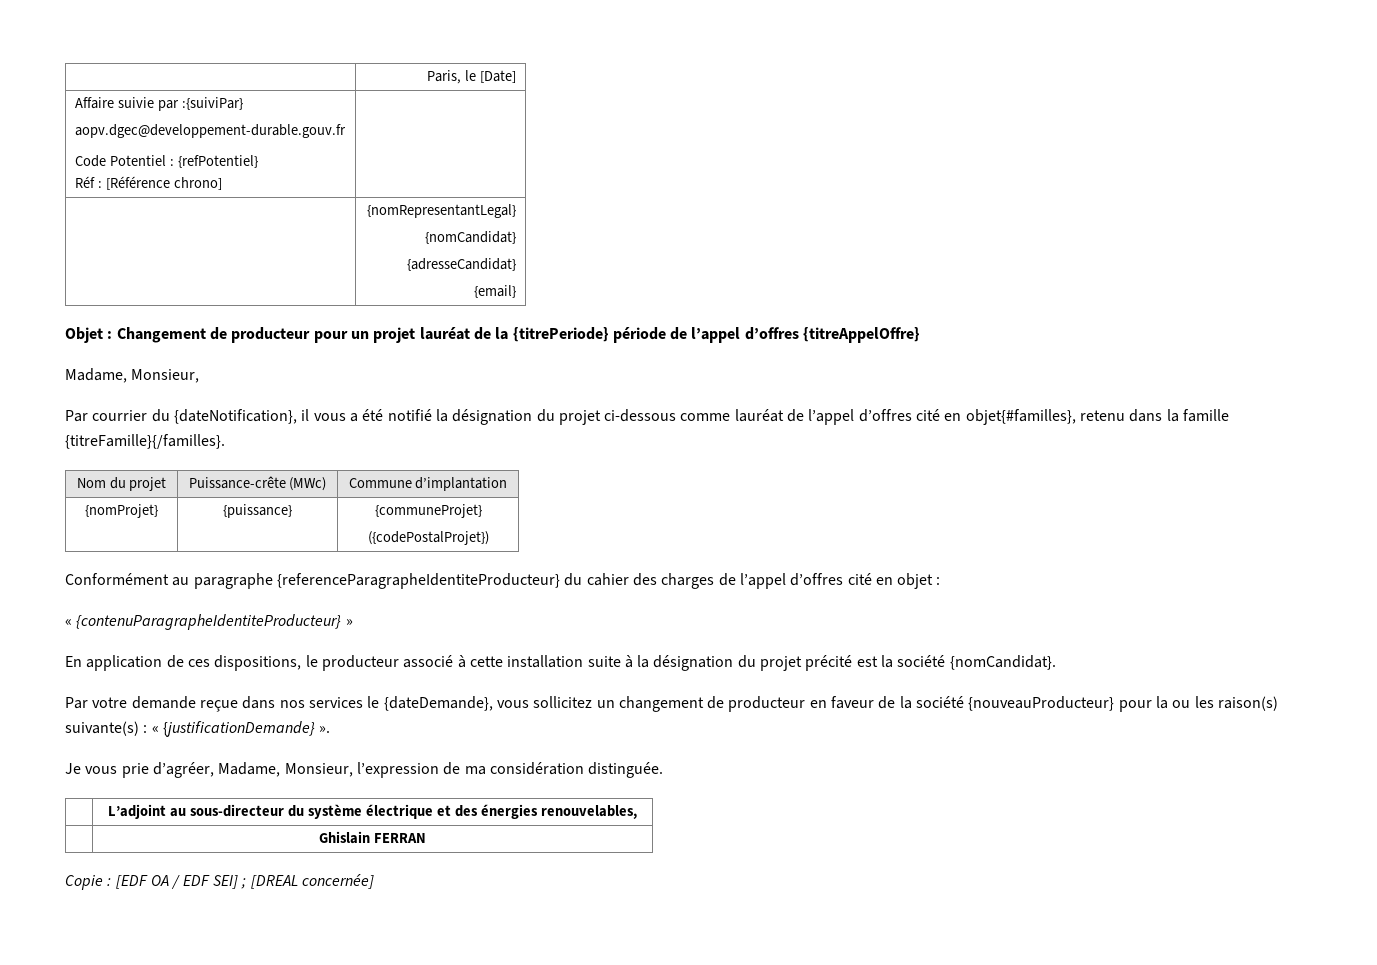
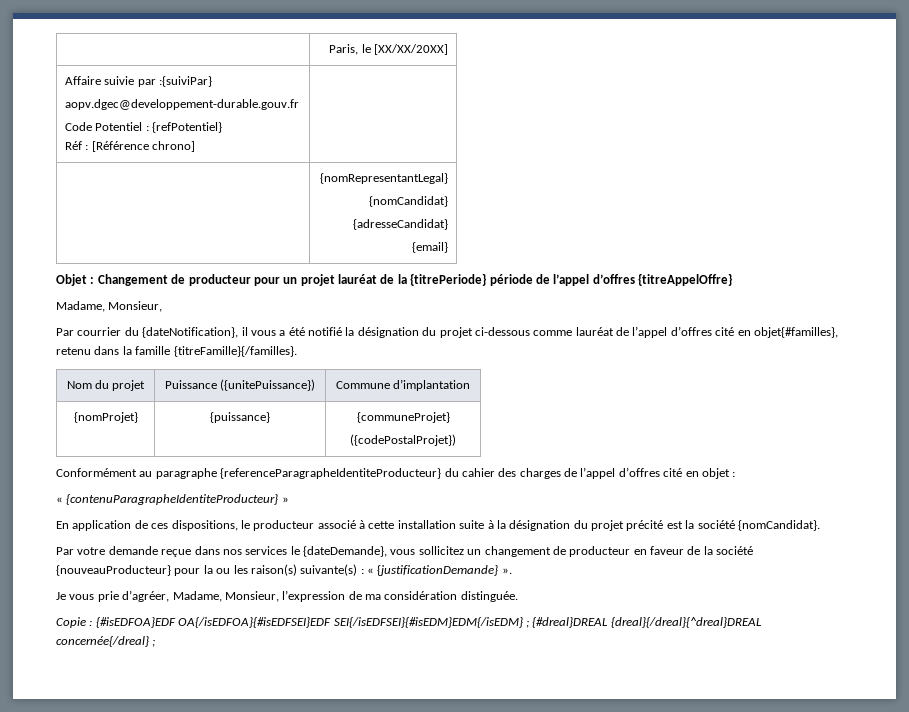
- | Paris, le [Date]
+ | Paris, le [XX/XX/20XX]
- Nom du projet | Puissance-crête (MWc) | Commune d’implantation
+ Nom du projet | Puissance ({unitePuissance}) | Commune d’implantation
- | L’adjoint au sous-directeur du système électrique et des énergies renouvelables,
- | Ghislain FERRAN
- Copie : [EDF OA / EDF SEI] ; [DREAL concernée]
+ Copie : {#isEDFOA}EDF OA{/isEDFOA}{#isEDFSEI}EDF SEI{/isEDFSEI}{#isEDM}EDM{/isEDM} ; {#dreal}DREAL {dreal}{/dreal}{^dreal}DREAL concernée{/dreal} ;

